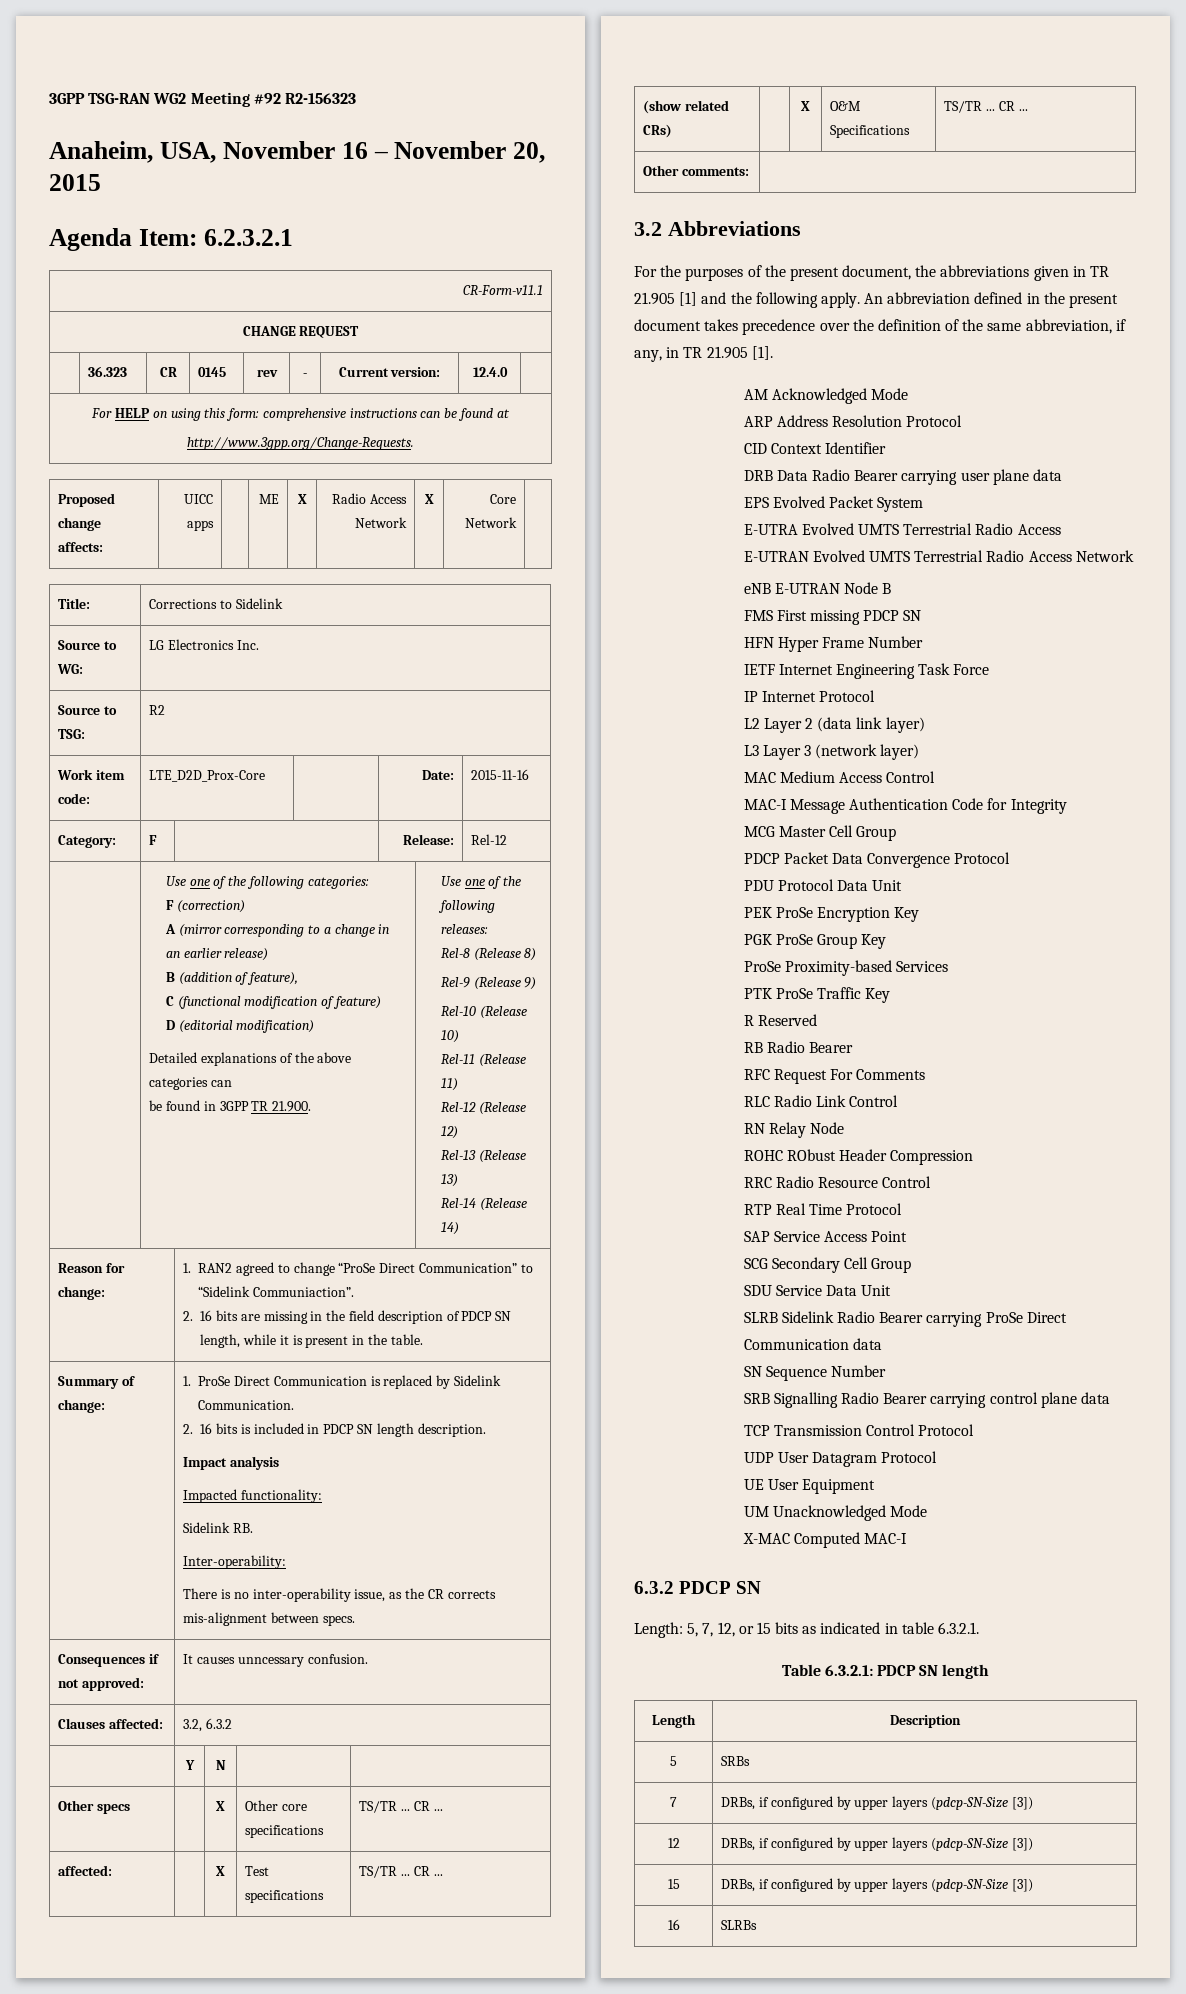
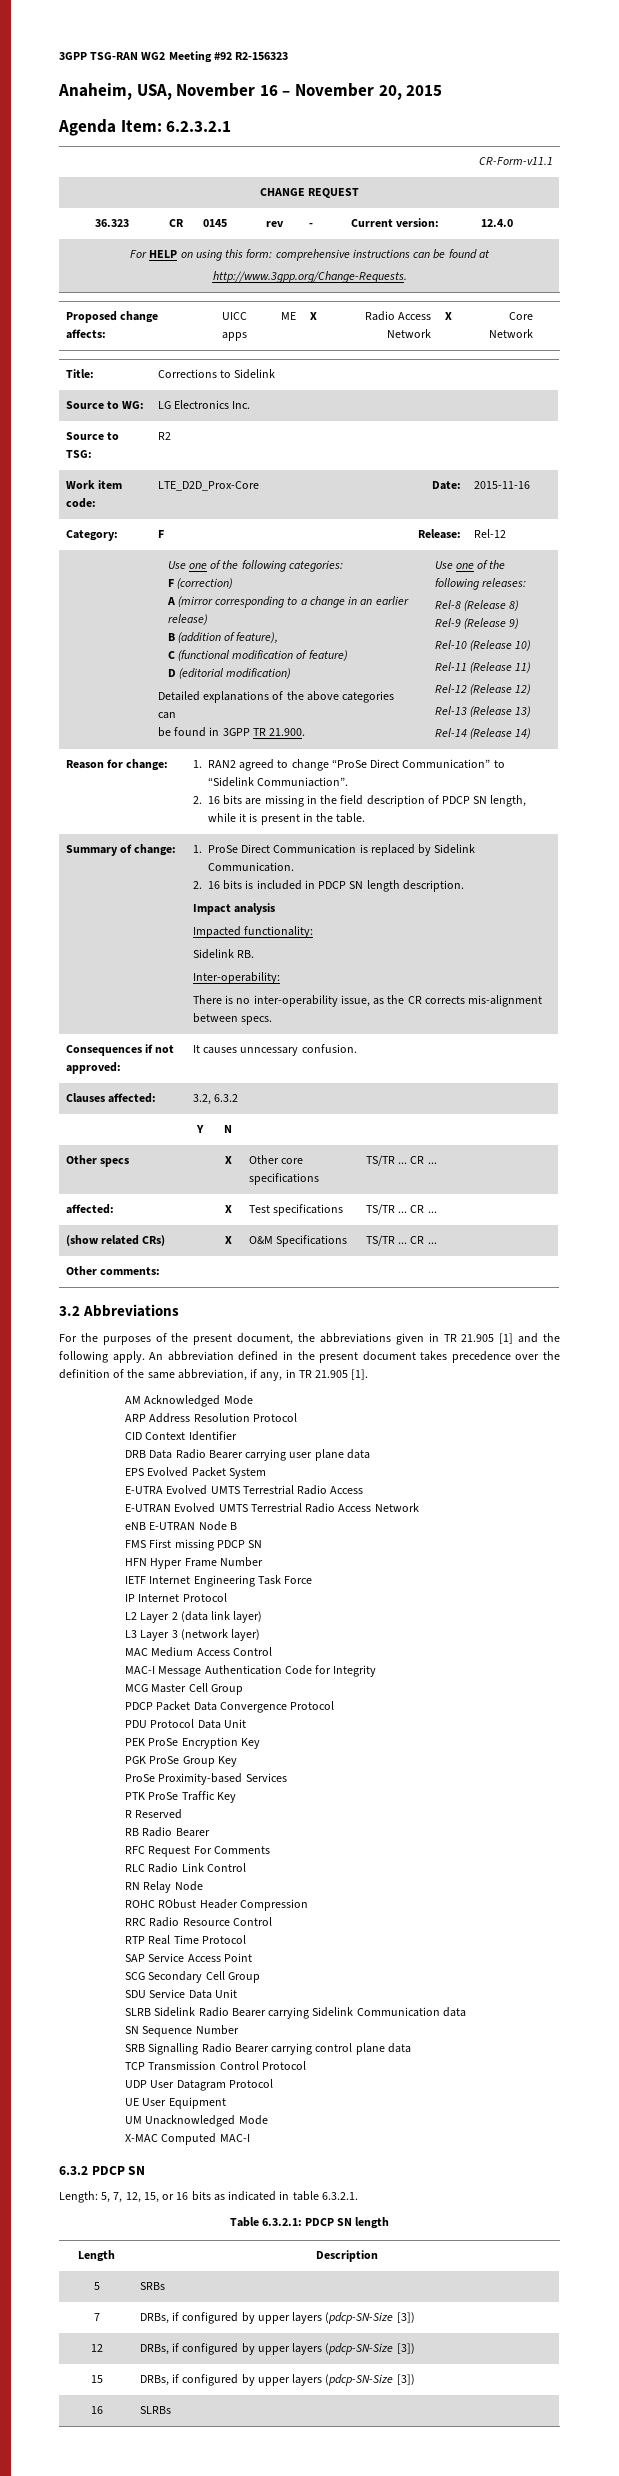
- SLRB Sidelink Radio Bearer carrying ProSe Direct Communication data
+ SLRB Sidelink Radio Bearer carrying Sidelink Communication data
- Length: 5, 7, 12, or 15 bits as indicated in table 6.3.2.1.
+ Length: 5, 7, 12, 15, or 16 bits as indicated in table 6.3.2.1.

